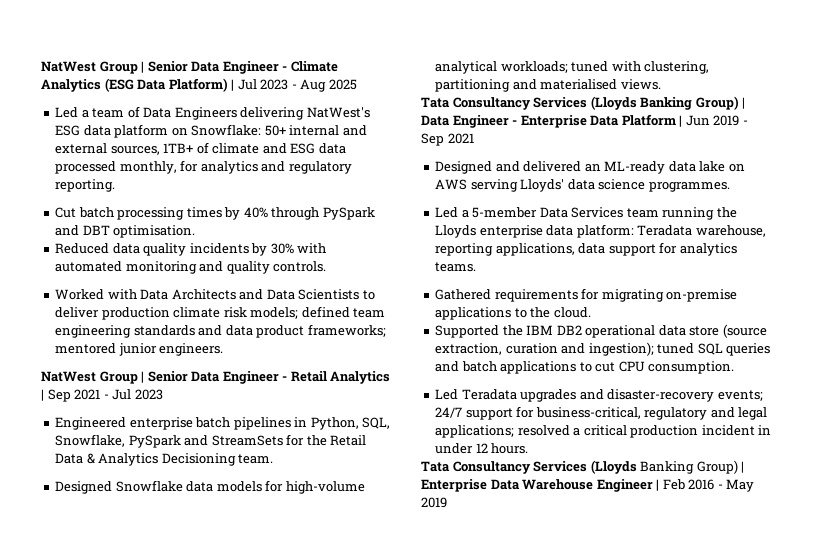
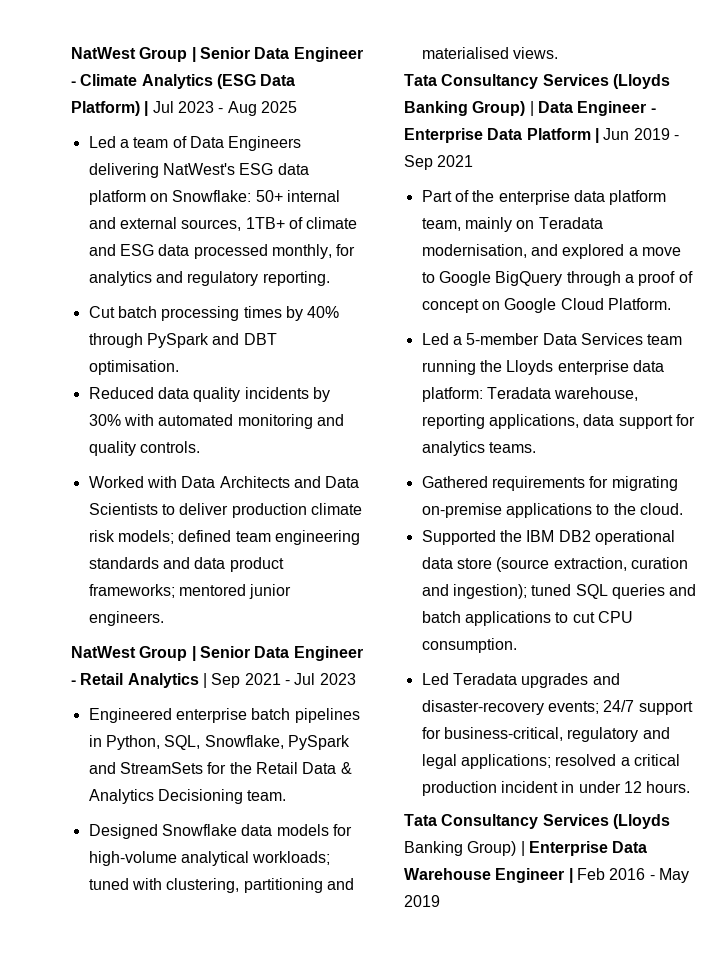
- Designed and delivered an ML-ready data lake on AWS serving Lloyds' data science programmes.
+ Part of the enterprise data platform team, mainly on Teradata modernisation, and explored a move to Google BigQuery through a proof of concept on Google Cloud Platform.

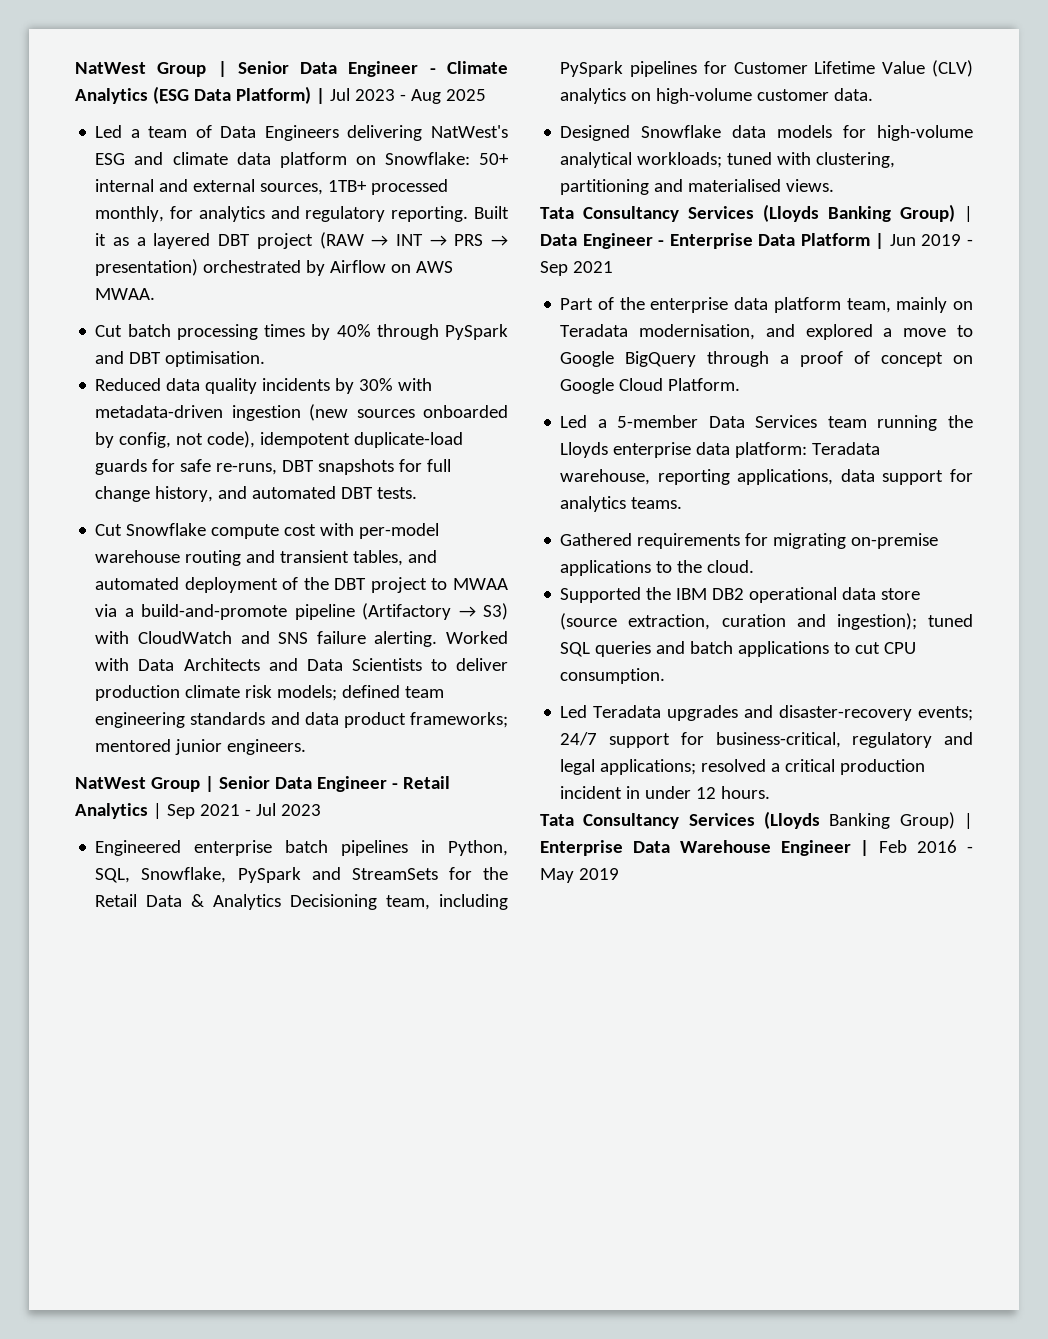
- Led a team of Data Engineers delivering NatWest's ESG data platform on Snowflake: 50+ internal and external sources, 1TB+ of climate and ESG data processed monthly, for analytics and regulatory reporting.
+ Led a team of Data Engineers delivering NatWest's ESG and climate data platform on Snowflake: 50+ internal and external sources, 1TB+ processed monthly, for analytics and regulatory reporting. Built it as a layered DBT project (RAW → INT → PRS → presentation) orchestrated by Airflow on AWS MWAA.
- Reduced data quality incidents by 30% with automated monitoring and quality controls.
- Worked with Data Architects and Data Scientists to deliver production climate risk models; defined team engineering standards and data product frameworks; mentored junior engineers.
+ Reduced data quality incidents by 30% with metadata-driven ingestion (new sources onboarded by config, not code), idempotent duplicate-load guards for safe re-runs, DBT snapshots for full change history, and automated DBT tests.
+ Cut Snowflake compute cost with per-model warehouse routing and transient tables, and automated deployment of the DBT project to MWAA via a build-and-promote pipeline (Artifactory → S3) with CloudWatch and SNS failure alerting. Worked with Data Architects and Data Scientists to deliver production climate risk models; defined team engineering standards and data product frameworks; mentored junior engineers.
- Engineered enterprise batch pipelines in Python, SQL, Snowflake, PySpark and StreamSets for the Retail Data & Analytics Decisioning team.
+ Engineered enterprise batch pipelines in Python, SQL, Snowflake, PySpark and StreamSets for the Retail Data & Analytics Decisioning team, including PySpark pipelines for Customer Lifetime Value (CLV) analytics on high-volume customer data.

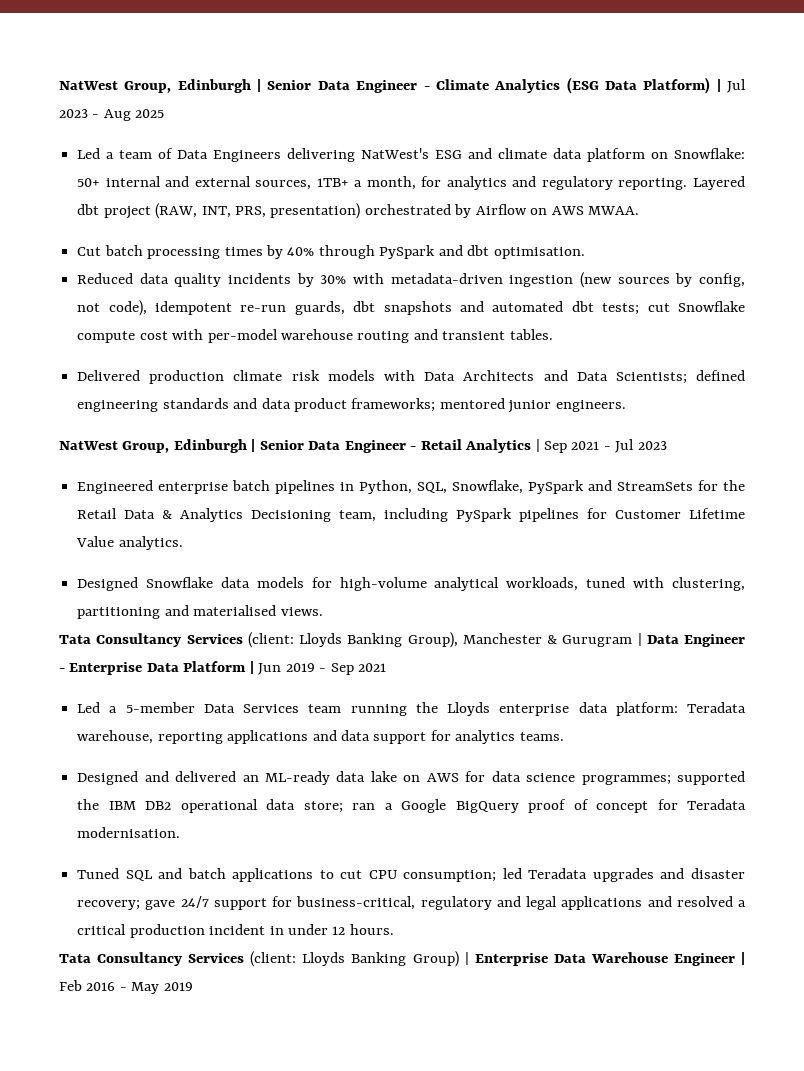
- NatWest Group | Senior Data Engineer - Climate Analytics (ESG Data Platform) | Jul 2023 - Aug 2025
+ NatWest Group, Edinburgh | Senior Data Engineer - Climate Analytics (ESG Data Platform) | Jul 2023 - Aug 2025
- Led a team of Data Engineers delivering NatWest's ESG and climate data platform on Snowflake: 50+ internal and external sources, 1TB+ processed monthly, for analytics and regulatory reporting.
+ Led a team of Data Engineers delivering NatWest's ESG and climate data platform on Snowflake: 50+ internal and external sources, 1TB+ a month, for analytics and regulatory reporting.
- Built it as a layered DBT project (RAW → INT → PRS → presentation) orchestrated by Airflow on AWS MWAA.
+ Layered dbt project (RAW, INT, PRS, presentation) orchestrated by Airflow on AWS MWAA.
- Cut batch processing times by 40% through PySpark and DBT optimisation.
+ Cut batch processing times by 40% through PySpark and dbt optimisation.
- Reduced data quality incidents by 30% with metadata-driven ingestion (new sources onboarded by config, not code), idempotent duplicate-load guards for safe re-runs, DBT snapshots for full change history, and automated DBT tests.
- Cut Snowflake compute cost with per-model warehouse routing and transient tables, and automated deployment of the DBT project to MWAA via a build-and-promote pipeline (Artifactory → S3) with CloudWatch and SNS failure alerting. Worked with Data Architects and Data Scientists to deliver production climate risk models; defined team engineering standards and data product frameworks; mentored junior engineers.
+ Reduced data quality incidents by 30% with metadata-driven ingestion (new sources by config, not code), idempotent re-run guards, dbt snapshots and automated dbt tests; cut Snowflake compute cost with per-model warehouse routing and transient tables.
+ Delivered production climate risk models with Data Architects and Data Scientists; defined engineering standards and data product frameworks; mentored junior engineers.
- NatWest Group | Senior Data Engineer - Retail Analytics | Sep 2021 - Jul 2023
+ NatWest Group, Edinburgh | Senior Data Engineer - Retail Analytics | Sep 2021 - Jul 2023
- Engineered enterprise batch pipelines in Python, SQL, Snowflake, PySpark and StreamSets for the Retail Data & Analytics Decisioning team, including PySpark pipelines for Customer Lifetime Value (CLV) analytics on high-volume customer data.
+ Engineered enterprise batch pipelines in Python, SQL, Snowflake, PySpark and StreamSets for the Retail Data & Analytics Decisioning team, including PySpark pipelines for Customer Lifetime Value analytics.
- Designed Snowflake data models for high-volume analytical workloads; tuned with clustering, partitioning and materialised views.
+ Designed Snowflake data models for high-volume analytical workloads, tuned with clustering, partitioning and materialised views.
- Tata Consultancy Services (Lloyds Banking Group) | Data Engineer - Enterprise Data Platform | Jun 2019 - Sep 2021
+ Tata Consultancy Services (client: Lloyds Banking Group), Manchester & Gurugram | Data Engineer - Enterprise Data Platform | Jun 2019 - Sep 2021
- Part of the enterprise data platform team, mainly on Teradata modernisation, and explored a move to Google BigQuery through a proof of concept on Google Cloud Platform.
- Led a 5-member Data Services team running the Lloyds enterprise data platform: Teradata warehouse, reporting applications, data support for analytics teams.
+ Led a 5-member Data Services team running the Lloyds enterprise data platform: Teradata warehouse, reporting applications and data support for analytics teams.
- Gathered requirements for migrating on-premise applications to the cloud.
- Supported the IBM DB2 operational data store (source extraction, curation and ingestion); tuned SQL queries and batch applications to cut CPU consumption.
- Led Teradata upgrades and disaster-recovery events; 24/7 support for business-critical, regulatory and legal applications; resolved a critical production incident in under 12 hours.
+ Designed and delivered an ML-ready data lake on AWS for data science programmes; supported the IBM DB2 operational data store; ran a Google BigQuery proof of concept for Teradata modernisation.
+ Tuned SQL and batch applications to cut CPU consumption; led Teradata upgrades and disaster recovery; gave 24/7 support for business-critical, regulatory and legal applications and resolved a critical production incident in under 12 hours.
- Tata Consultancy Services (Lloyds Banking Group) | Enterprise Data Warehouse Engineer | Feb 2016 - May 2019
+ Tata Consultancy Services (client: Lloyds Banking Group) | Enterprise Data Warehouse Engineer | Feb 2016 - May 2019

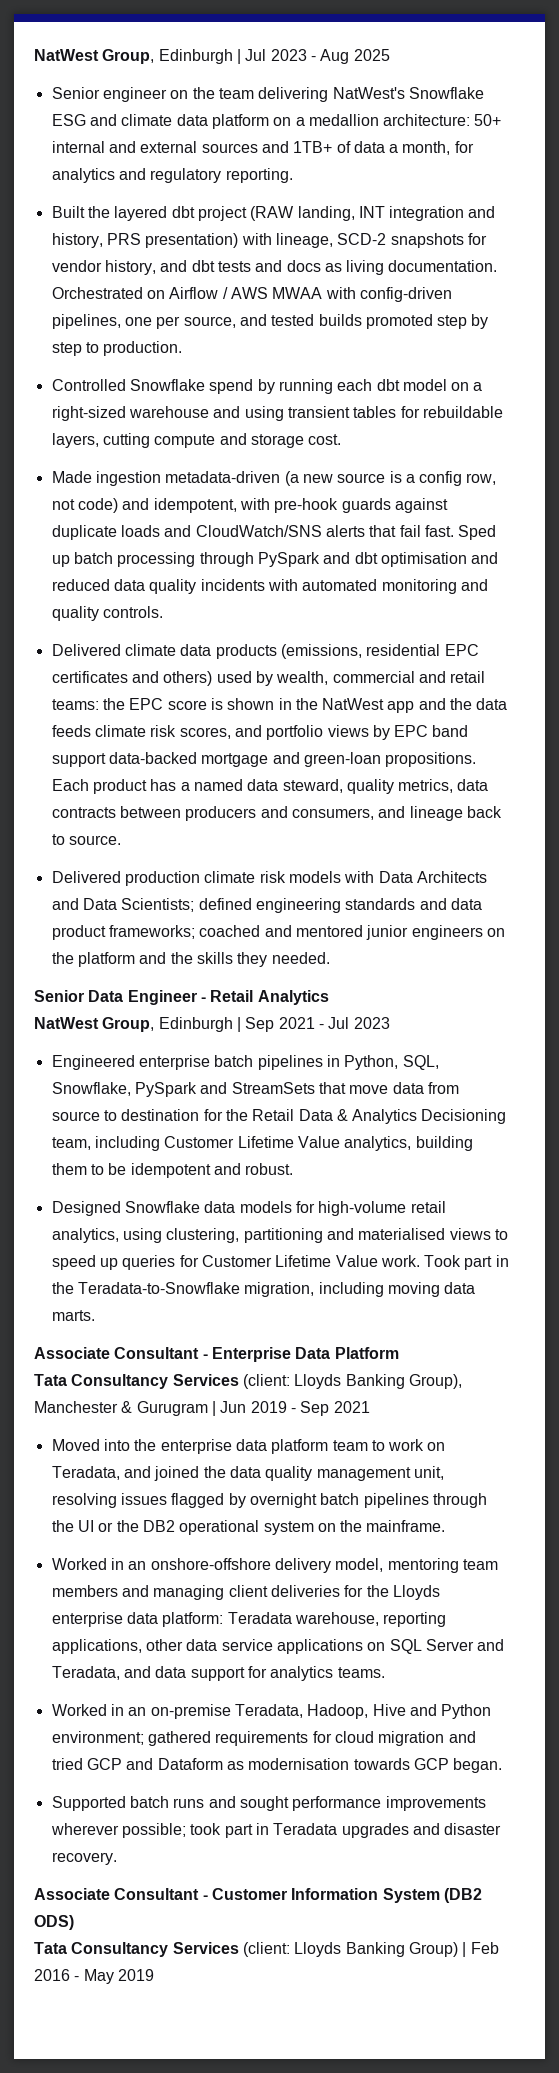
- NatWest Group, Edinburgh | Senior Data Engineer - Climate Analytics (ESG Data Platform) | Jul 2023 - Aug 2025
+ NatWest Group, Edinburgh | Jul 2023 - Aug 2025
- Led a team of Data Engineers delivering NatWest's ESG and climate data platform on Snowflake: 50+ internal and external sources, 1TB+ a month, for analytics and regulatory reporting. Layered dbt project (RAW, INT, PRS, presentation) orchestrated by Airflow on AWS MWAA.
- Cut batch processing times by 40% through PySpark and dbt optimisation.
- Reduced data quality incidents by 30% with metadata-driven ingestion (new sources by config, not code), idempotent re-run guards, dbt snapshots and automated dbt tests; cut Snowflake compute cost with per-model warehouse routing and transient tables.
+ Senior engineer on the team delivering NatWest's Snowflake ESG and climate data platform on a medallion architecture: 50+ internal and external sources and 1TB+ of data a month, for analytics and regulatory reporting.
+ Built the layered dbt project (RAW landing, INT integration and history, PRS presentation) with lineage, SCD-2 snapshots for vendor history, and dbt tests and docs as living documentation. Orchestrated on Airflow / AWS MWAA with config-driven pipelines, one per source, and tested builds promoted step by step to production.
+ Controlled Snowflake spend by running each dbt model on a right-sized warehouse and using transient tables for rebuildable layers, cutting compute and storage cost.
+ Made ingestion metadata-driven (a new source is a config row, not code) and idempotent, with pre-hook guards against duplicate loads and CloudWatch/SNS alerts that fail fast. Sped up batch processing through PySpark and dbt optimisation and reduced data quality incidents with automated monitoring and quality controls.
+ Delivered climate data products (emissions, residential EPC certificates and others) used by wealth, commercial and retail teams: the EPC score is shown in the NatWest app and the data feeds climate risk scores, and portfolio views by EPC band support data-backed mortgage and green-loan propositions. Each product has a named data steward, quality metrics, data contracts between producers and consumers, and lineage back to source.
- Delivered production climate risk models with Data Architects and Data Scientists; defined engineering standards and data product frameworks; mentored junior engineers.
- NatWest Group, Edinburgh | Senior Data Engineer - Retail Analytics | Sep 2021 - Jul 2023
+ Delivered production climate risk models with Data Architects and Data Scientists; defined engineering standards and data product frameworks; coached and mentored junior engineers on the platform and the skills they needed.
+ Senior Data Engineer - Retail Analytics
+ NatWest Group, Edinburgh | Sep 2021 - Jul 2023
- Engineered enterprise batch pipelines in Python, SQL, Snowflake, PySpark and StreamSets for the Retail Data & Analytics Decisioning team, including PySpark pipelines for Customer Lifetime Value analytics.
+ Engineered enterprise batch pipelines in Python, SQL, Snowflake, PySpark and StreamSets that move data from source to destination for the Retail Data & Analytics Decisioning team, including Customer Lifetime Value analytics, building them to be idempotent and robust.
- Designed Snowflake data models for high-volume analytical workloads, tuned with clustering, partitioning and materialised views.
+ Designed Snowflake data models for high-volume retail analytics, using clustering, partitioning and materialised views to speed up queries for Customer Lifetime Value work. Took part in the Teradata-to-Snowflake migration, including moving data marts.
+ Associate Consultant - Enterprise Data Platform
- Tata Consultancy Services (client: Lloyds Banking Group), Manchester & Gurugram | Data Engineer - Enterprise Data Platform | Jun 2019 - Sep 2021
+ Tata Consultancy Services (client: Lloyds Banking Group), Manchester & Gurugram | Jun 2019 - Sep 2021
- Led a 5-member Data Services team running the Lloyds enterprise data platform: Teradata warehouse, reporting applications and data support for analytics teams.
+ Moved into the enterprise data platform team to work on Teradata, and joined the data quality management unit, resolving issues flagged by overnight batch pipelines through the UI or the DB2 operational system on the mainframe.
+ Worked in an onshore-offshore delivery model, mentoring team members and managing client deliveries for the Lloyds enterprise data platform: Teradata warehouse, reporting applications, other data service applications on SQL Server and Teradata, and data support for analytics teams.
- Designed and delivered an ML-ready data lake on AWS for data science programmes; supported the IBM DB2 operational data store; ran a Google BigQuery proof of concept for Teradata modernisation.
- Tuned SQL and batch applications to cut CPU consumption; led Teradata upgrades and disaster recovery; gave 24/7 support for business-critical, regulatory and legal applications and resolved a critical production incident in under 12 hours.
+ Worked in an on-premise Teradata, Hadoop, Hive and Python environment; gathered requirements for cloud migration and tried GCP and Dataform as modernisation towards GCP began.
+ Supported batch runs and sought performance improvements wherever possible; took part in Teradata upgrades and disaster recovery.
+ Associate Consultant - Customer Information System (DB2 ODS)
- Tata Consultancy Services (client: Lloyds Banking Group) | Enterprise Data Warehouse Engineer | Feb 2016 - May 2019
+ Tata Consultancy Services (client: Lloyds Banking Group) | Feb 2016 - May 2019

